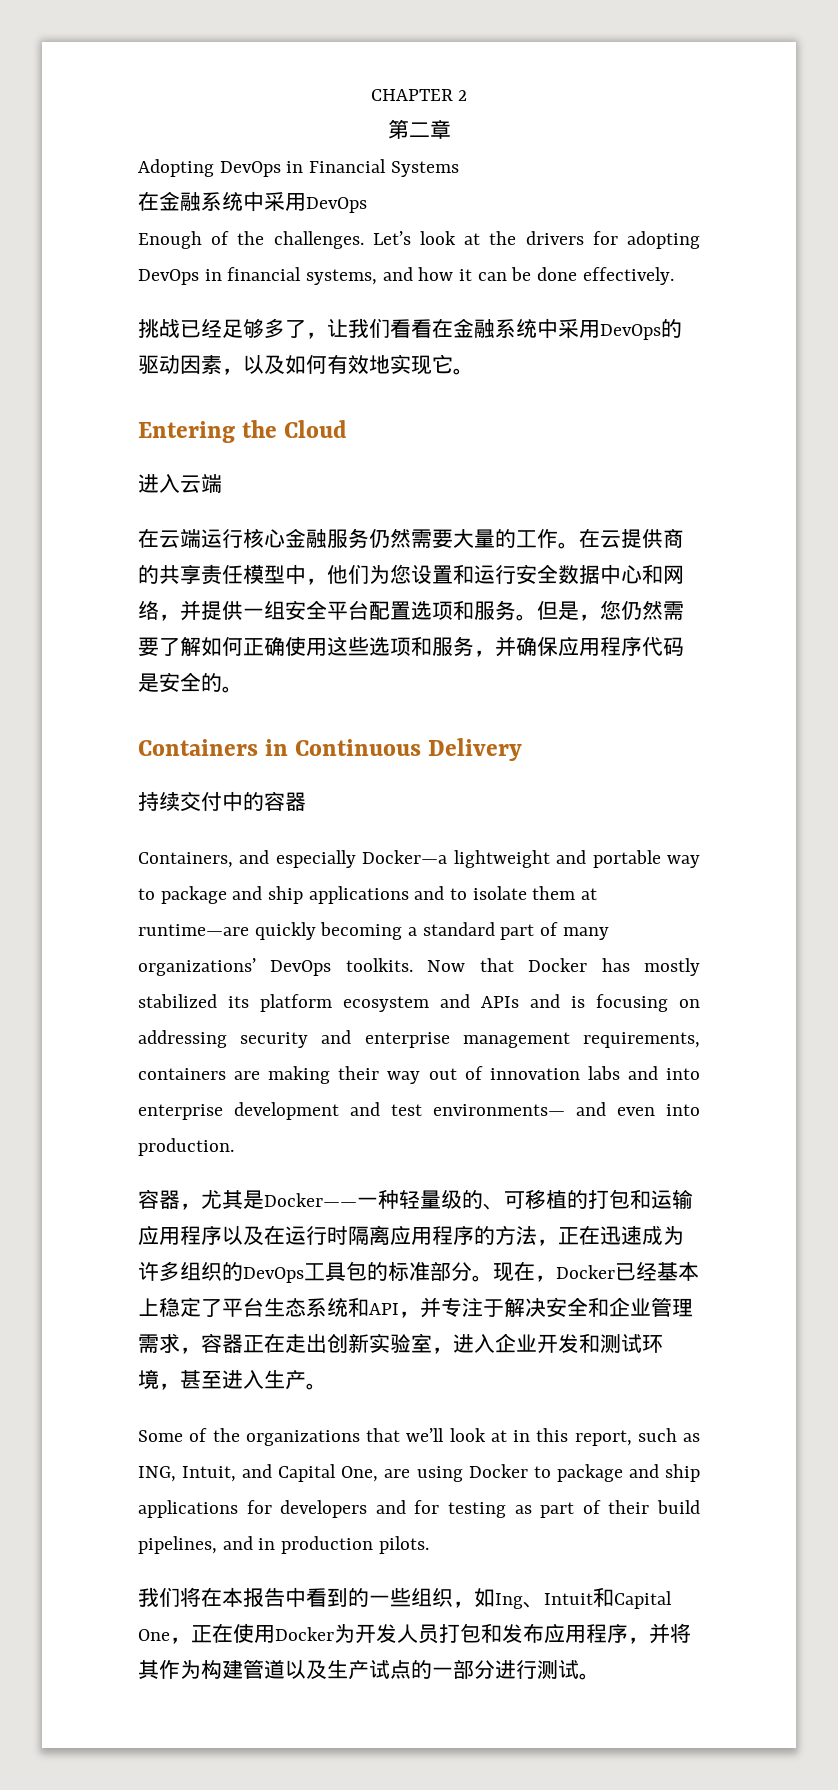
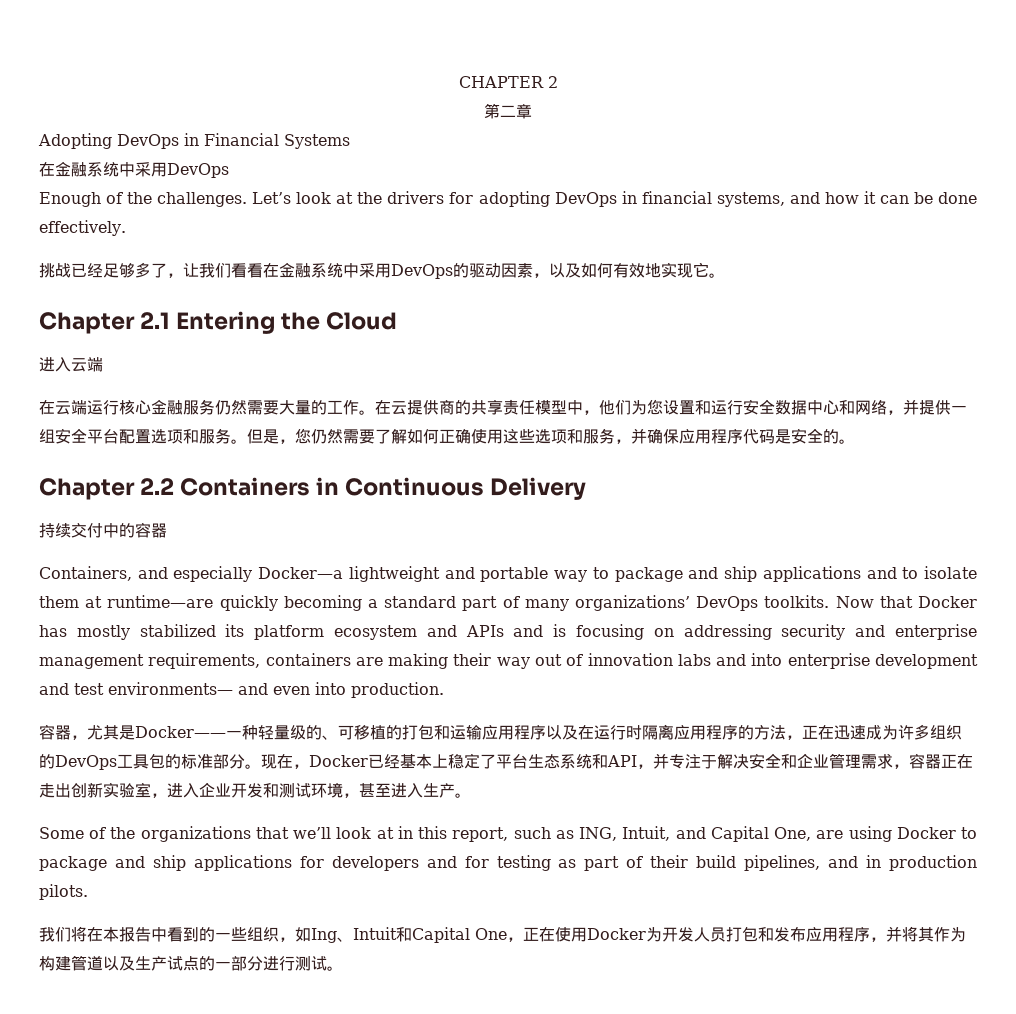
- Entering the Cloud
+ Chapter 2.1 Entering the Cloud
- Containers in Continuous Delivery
+ Chapter 2.2 Containers in Continuous Delivery

